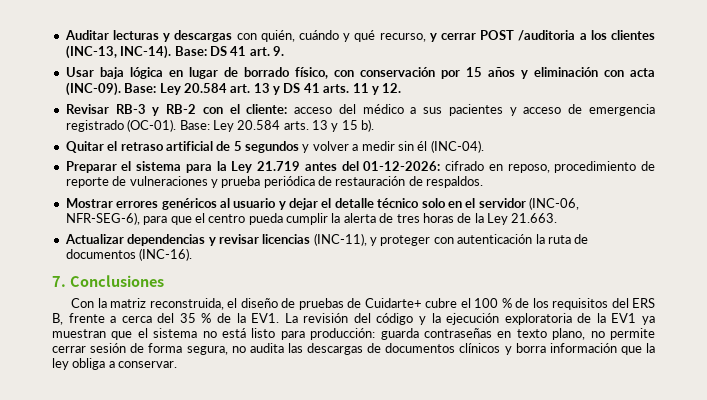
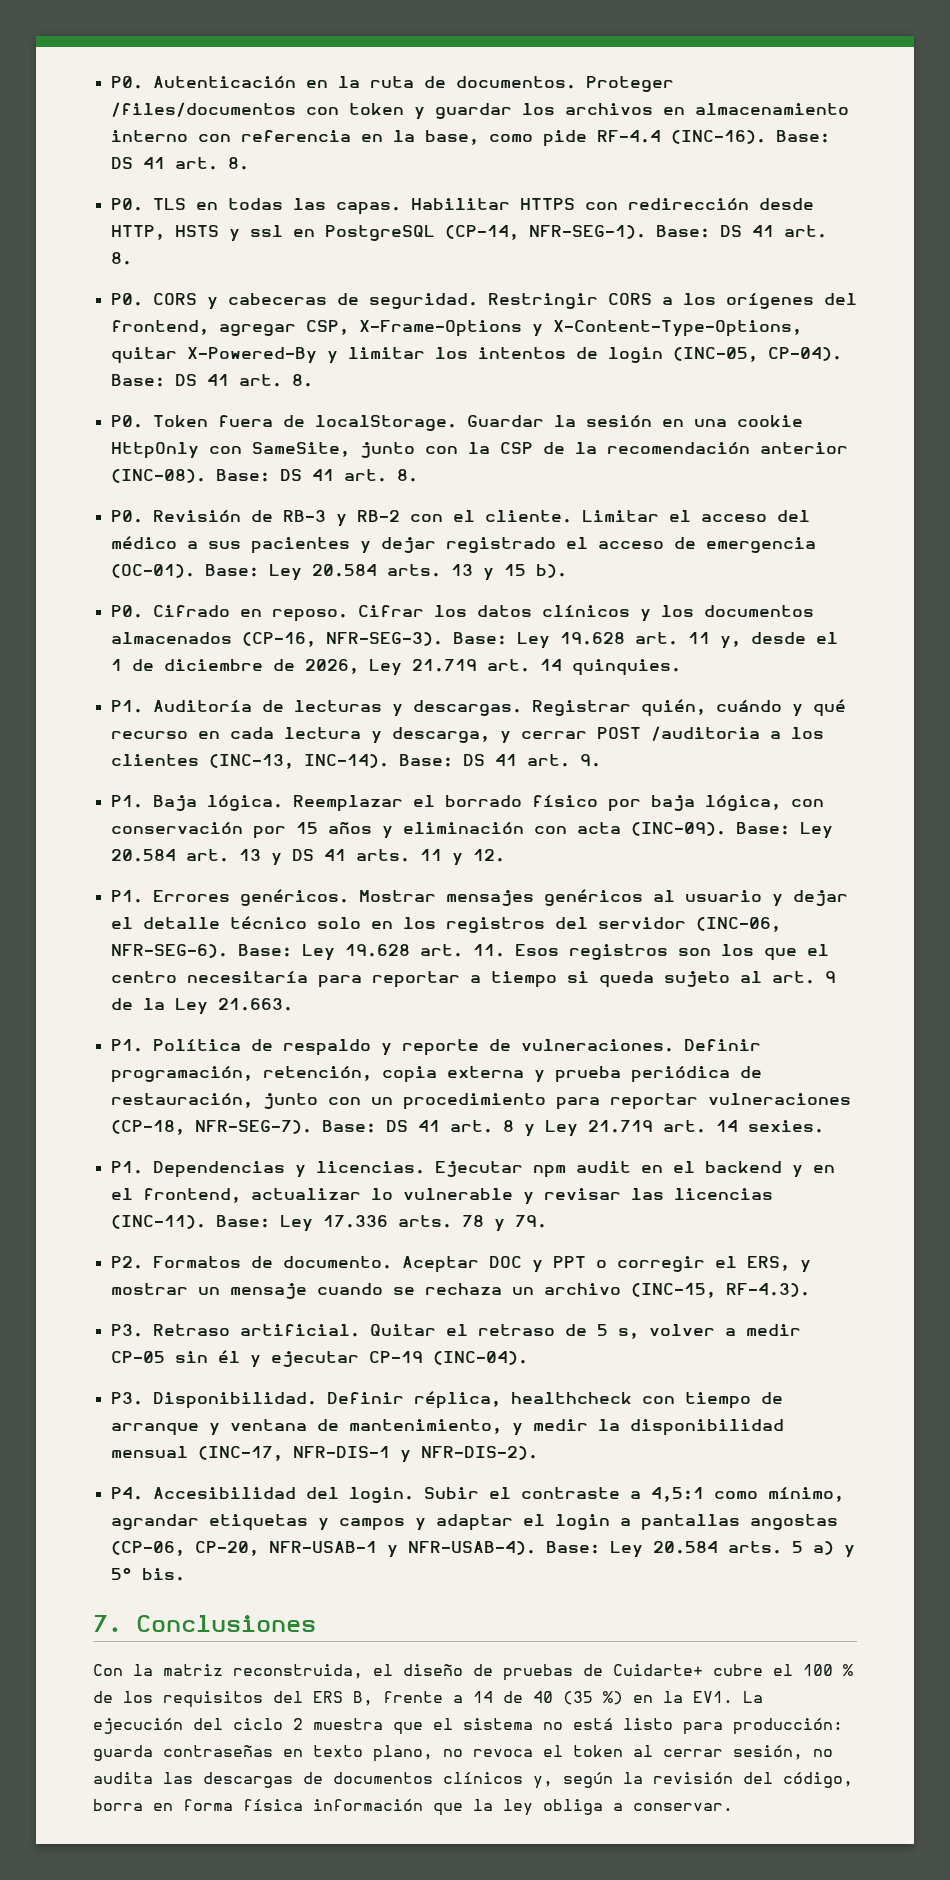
- Auditar lecturas y descargas con quién, cuándo y qué recurso, y cerrar POST /auditoria a los clientes (INC-13, INC-14).
+ P0. Autenticación en la ruta de documentos. Proteger /files/documentos con token y guardar los archivos en almacenamiento interno con referencia en la base, como pide RF-4.4 (INC-16). Base: DS 41 art. 8.
+ P0. TLS en todas las capas. Habilitar HTTPS con redirección desde HTTP, HSTS y ssl en PostgreSQL (CP-14, NFR-SEG-1). Base: DS 41 art. 8.
+ P0. CORS y cabeceras de seguridad. Restringir CORS a los orígenes del frontend, agregar CSP, X-Frame-Options y X-Content-Type-Options, quitar X-Powered-By y limitar los intentos de login (INC-05, CP-04). Base: DS 41 art. 8.
+ P0. Token fuera de localStorage. Guardar la sesión en una cookie HttpOnly con SameSite, junto con la CSP de la recomendación anterior (INC-08). Base: DS 41 art. 8.
+ P0. Revisión de RB-3 y RB-2 con el cliente. Limitar el acceso del médico a sus pacientes y dejar registrado el acceso de emergencia (OC-01). Base: Ley 20.584 arts. 13 y 15 b).
+ P0. Cifrado en reposo. Cifrar los datos clínicos y los documentos almacenados (CP-16, NFR-SEG-3). Base: Ley 19.628 art. 11 y, desde el 1 de diciembre de 2026, Ley 21.719 art. 14 quinquies.
+ P1. Auditoría de lecturas y descargas. Registrar quién, cuándo y qué recurso en cada lectura y descarga, y cerrar POST /auditoria a los clientes (INC-13, INC-14).
- Usar baja lógica en lugar de borrado físico, con conservación por 15 años y eliminación con acta (INC-09).
+ P1. Baja lógica. Reemplazar el borrado físico por baja lógica, con conservación por 15 años y eliminación con acta (INC-09).
- Revisar RB-3 y RB-2 con el cliente: acceso del médico a sus pacientes y acceso de emergencia registrado (OC-01). Base: Ley 20.584 arts. 13 y 15 b).
- Quitar el retraso artificial de 5 segundos y volver a medir sin él (INC-04).
- Preparar el sistema para la Ley 21.719 antes del 01-12-2026: cifrado en reposo, procedimiento de reporte de vulneraciones y prueba periódica de restauración de respaldos.
- Mostrar errores genéricos al usuario y dejar el detalle técnico solo en el servidor (INC-06, NFR-SEG-6), para que el centro pueda cumplir la alerta de tres horas de la Ley 21.663.
- Actualizar dependencias y revisar licencias (INC-11), y proteger con autenticación la ruta de documentos (INC-16).
+ P1. Errores genéricos. Mostrar mensajes genéricos al usuario y dejar el detalle técnico solo en los registros del servidor (INC-06, NFR-SEG-6). Base: Ley 19.628 art. 11. Esos registros son los que el centro necesitaría para reportar a tiempo si queda sujeto al art. 9 de la Ley 21.663.
+ P1. Política de respaldo y reporte de vulneraciones. Definir programación, retención, copia externa y prueba periódica de restauración, junto con un procedimiento para reportar vulneraciones (CP-18, NFR-SEG-7). Base: DS 41 art. 8 y Ley 21.719 art. 14 sexies.
+ P1. Dependencias y licencias. Ejecutar npm audit en el backend y en el frontend, actualizar lo vulnerable y revisar las licencias (INC-11). Base: Ley 17.336 arts. 78 y 79.
+ P2. Formatos de documento. Aceptar DOC y PPT o corregir el ERS, y mostrar un mensaje cuando se rechaza un archivo (INC-15, RF-4.3).
+ P3. Retraso artificial. Quitar el retraso de 5 s, volver a medir CP-05 sin él y ejecutar CP-19 (INC-04).
+ P3. Disponibilidad. Definir réplica, healthcheck con tiempo de arranque y ventana de mantenimiento, y medir la disponibilidad mensual (INC-17, NFR-DIS-1 y NFR-DIS-2).
+ P4. Accesibilidad del login. Subir el contraste a 4,5:1 como mínimo, agrandar etiquetas y campos y adaptar el login a pantallas angostas (CP-06, CP-20, NFR-USAB-1 y NFR-USAB-4). Base: Ley 20.584 arts. 5 a) y 5° bis.
- Con la matriz reconstruida, el diseño de pruebas de Cuidarte+ cubre el 100 % de los requisitos del ERS B, frente a cerca del 35 % de la EV1. La revisión del código y la ejecución exploratoria de la EV1 ya muestran que el sistema no está listo para producción: guarda contraseñas en texto plano, no permite cerrar sesión de forma segura, no audita las descargas de documentos clínicos y borra información que la ley obliga a conservar.
+ Con la matriz reconstruida, el diseño de pruebas de Cuidarte+ cubre el 100 % de los requisitos del ERS B, frente a 14 de 40 (35 %) en la EV1. La ejecución del ciclo 2 muestra que el sistema no está listo para producción: guarda contraseñas en texto plano, no revoca el token al cerrar sesión, no audita las descargas de documentos clínicos y, según la revisión del código, borra en forma física información que la ley obliga a conservar.

